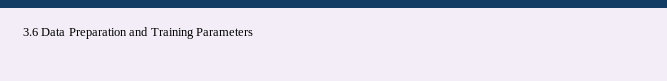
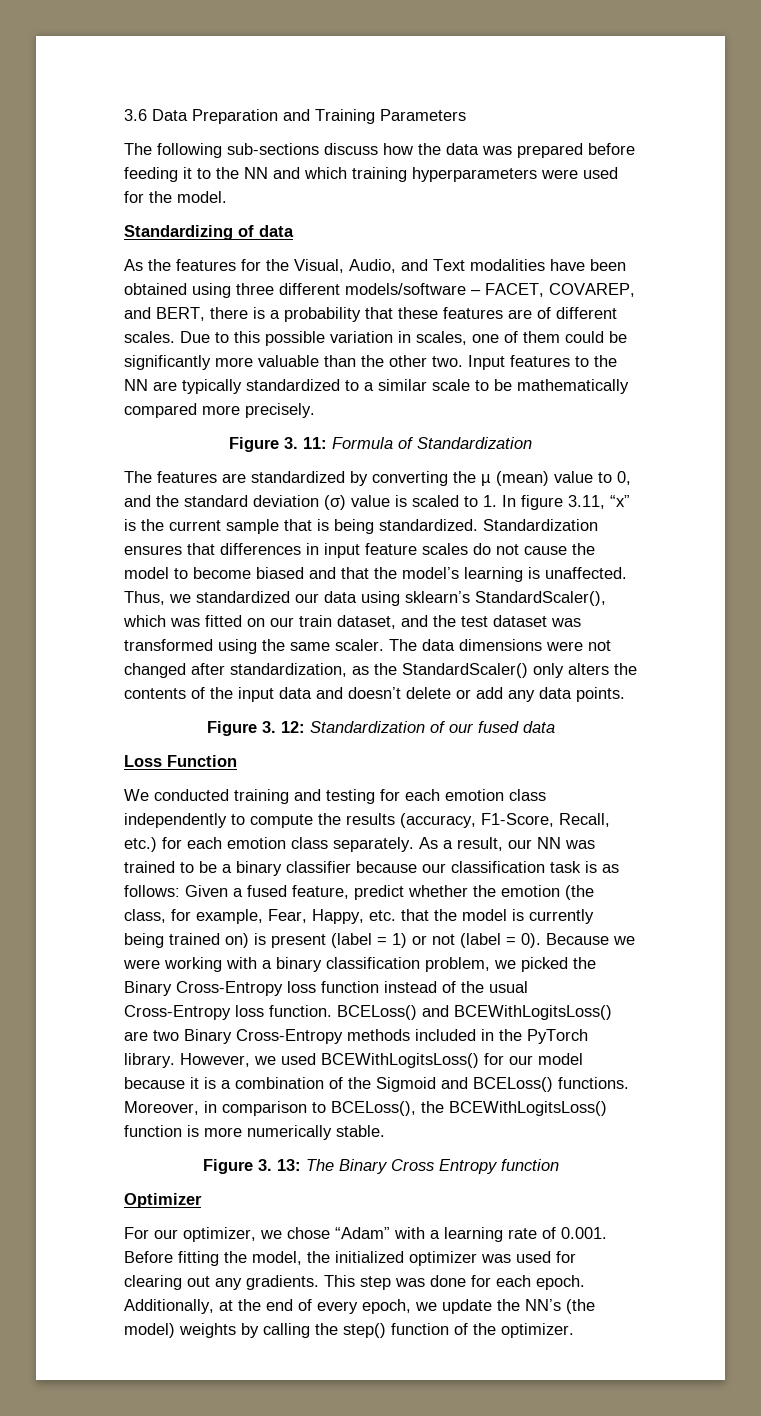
+ The following sub-sections discuss how the data was prepared before feeding it to the NN and which training hyperparameters were used for the model.
+ Standardizing of data
+ As the features for the Visual, Audio, and Text modalities have been obtained using three different models/software – FACET, COVAREP, and BERT, there is a probability that these features are of different scales. Due to this possible variation in scales, one of them could be significantly more valuable than the other two. Input features to the NN are typically standardized to a similar scale to be mathematically compared more precisely.
+ Figure 3. 11: Formula of Standardization
+ The features are standardized by converting the µ (mean) value to 0, and the standard deviation (σ) value is scaled to 1. In figure 3.11, “x” is the current sample that is being standardized. Standardization ensures that differences in input feature scales do not cause the model to become biased and that the model’s learning is unaffected. Thus, we standardized our data using sklearn’s StandardScaler(), which was fitted on our train dataset, and the test dataset was transformed using the same scaler. The data dimensions were not changed after standardization, as the StandardScaler() only alters the contents of the input data and doesn’t delete or add any data points.
+ Figure 3. 12: Standardization of our fused data
+ Loss Function
+ We conducted training and testing for each emotion class independently to compute the results (accuracy, F1-Score, Recall, etc.) for each emotion class separately. As a result, our NN was trained to be a binary classifier because our classification task is as follows: Given a fused feature, predict whether the emotion (the class, for example, Fear, Happy, etc. that the model is currently being trained on) is present (label = 1) or not (label = 0). Because we were working with a binary classification problem, we picked the Binary Cross-Entropy loss function instead of the usual Cross-Entropy loss function. BCELoss() and BCEWithLogitsLoss() are two Binary Cross-Entropy methods included in the PyTorch library. However, we used BCEWithLogitsLoss() for our model because it is a combination of the Sigmoid and BCELoss() functions. Moreover, in comparison to BCELoss(), the BCEWithLogitsLoss() function is more numerically stable.
+ Figure 3. 13: The Binary Cross Entropy function
+ Optimizer
+ For our optimizer, we chose “Adam” with a learning rate of 0.001. Before fitting the model, the initialized optimizer was used for clearing out any gradients. This step was done for each epoch. Additionally, at the end of every epoch, we update the NN’s (the model) weights by calling the step() function of the optimizer.

